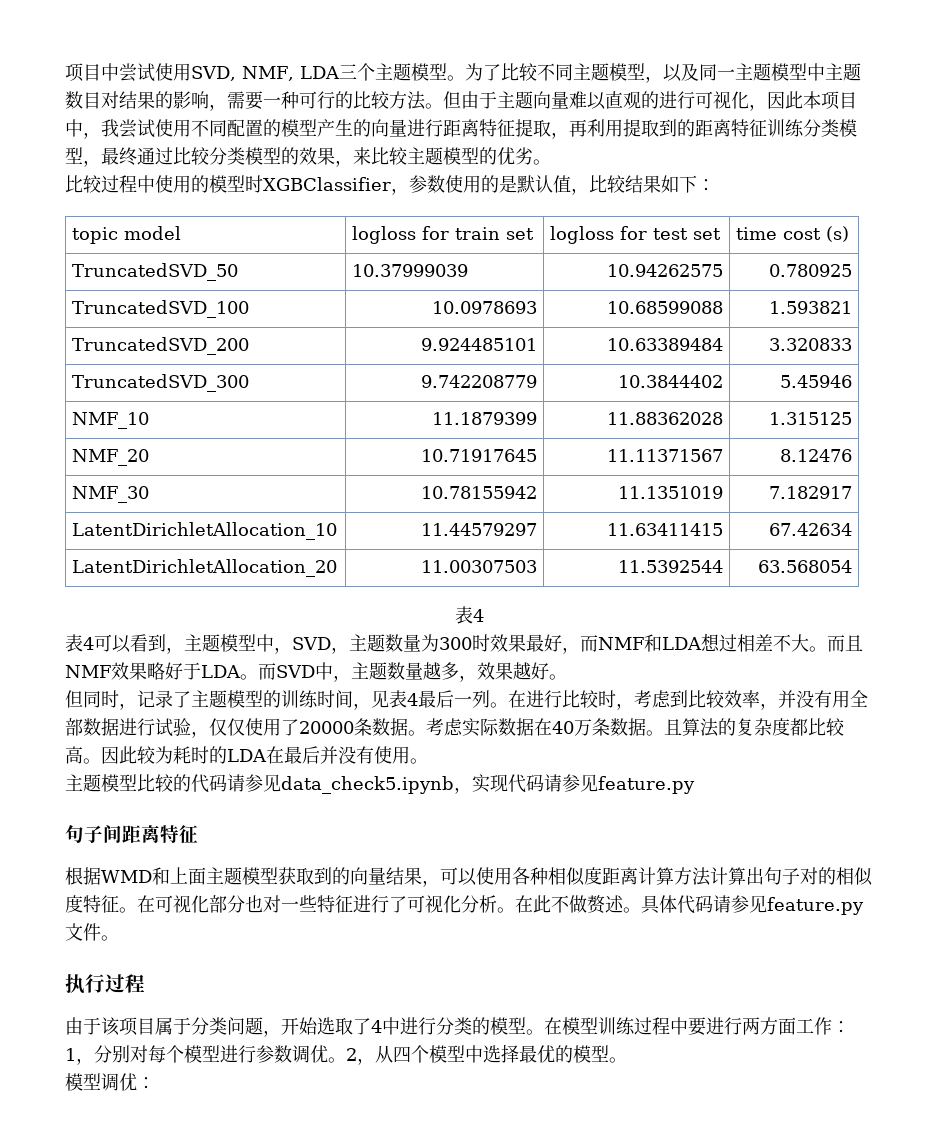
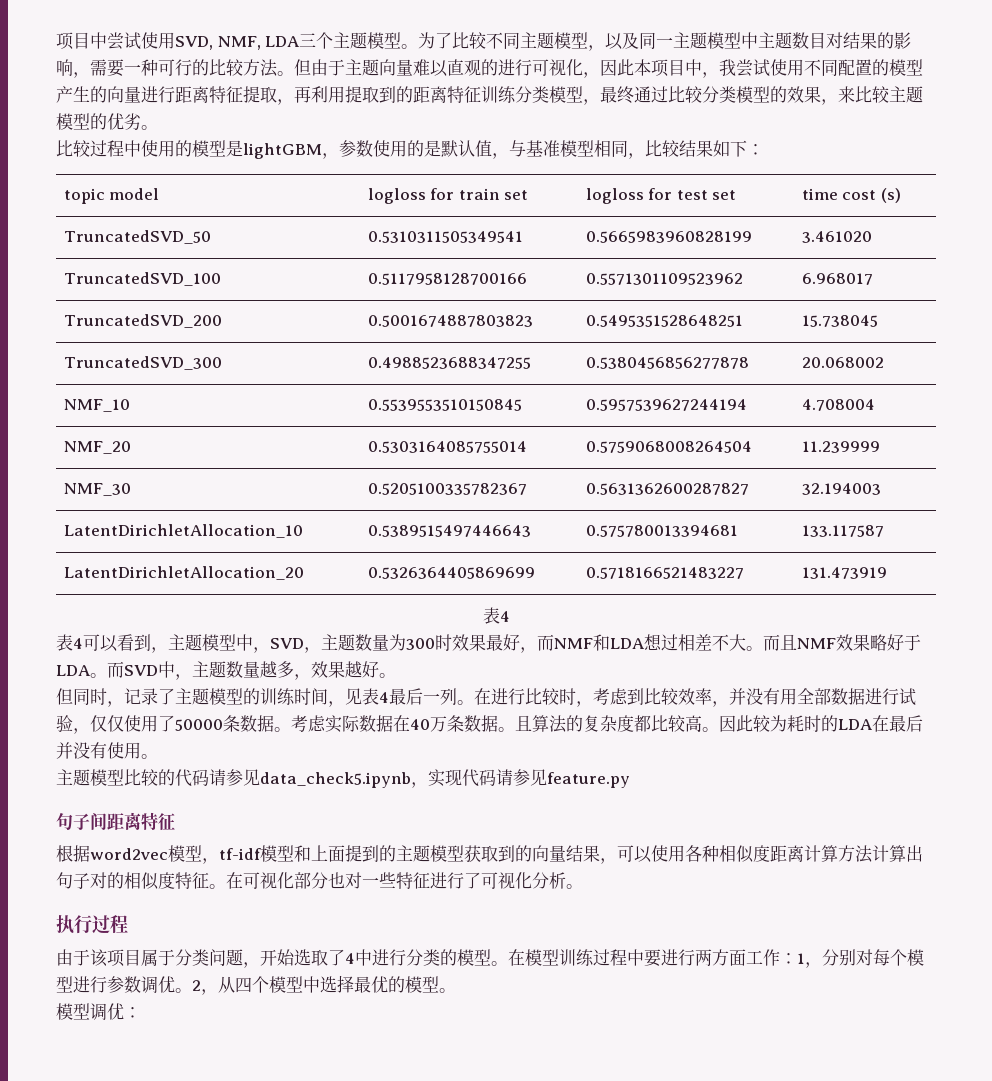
- 比较过程中使用的模型时XGBClassifier，参数使用的是默认值，比较结果如下：
+ 比较过程中使用的模型是lightGBM，参数使用的是默认值，与基准模型相同，比较结果如下：
- TruncatedSVD_50 | 10.37999039 | 10.94262575 | 0.780925
- TruncatedSVD_100 | 10.0978693 | 10.68599088 | 1.593821
- TruncatedSVD_200 | 9.924485101 | 10.63389484 | 3.320833
- TruncatedSVD_300 | 9.742208779 | 10.3844402 | 5.45946
- NMF_10 | 11.1879399 | 11.88362028 | 1.315125
- NMF_20 | 10.71917645 | 11.11371567 | 8.12476
- NMF_30 | 10.78155942 | 11.1351019 | 7.182917
- LatentDirichletAllocation_10 | 11.44579297 | 11.63411415 | 67.42634
- LatentDirichletAllocation_20 | 11.00307503 | 11.5392544 | 63.568054
+ TruncatedSVD_50 | 0.5310311505349541 | 0.5665983960828199 | 3.461020
+ TruncatedSVD_100 | 0.5117958128700166 | 0.5571301109523962 | 6.968017
+ TruncatedSVD_200 | 0.5001674887803823 | 0.5495351528648251 | 15.738045
+ TruncatedSVD_300 | 0.4988523688347255 | 0.5380456856277878 | 20.068002
+ NMF_10 | 0.5539553510150845 | 0.5957539627244194 | 4.708004
+ NMF_20 | 0.5303164085755014 | 0.5759068008264504 | 11.239999
+ NMF_30 | 0.5205100335782367 | 0.5631362600287827 | 32.194003
+ LatentDirichletAllocation_10 | 0.5389515497446643 | 0.575780013394681 | 133.117587
+ LatentDirichletAllocation_20 | 0.5326364405869699 | 0.5718166521483227 | 131.473919
- 在进行比较时，考虑到比较效率，并没有用全部数据进行试验，仅仅使用了20000条数据。
+ 在进行比较时，考虑到比较效率，并没有用全部数据进行试验，仅仅使用了50000条数据。
- 根据WMD和上面主题模型获取到的向量结果，可以使用各种相似度距离计算方法计算出句子对的相似度特征。
+ 根据word2vec模型，tf-idf模型和上面提到的主题模型获取到的向量结果，可以使用各种相似度距离计算方法计算出句子对的相似度特征。
- 在此不做赘述。具体代码请参见feature.py文件。

